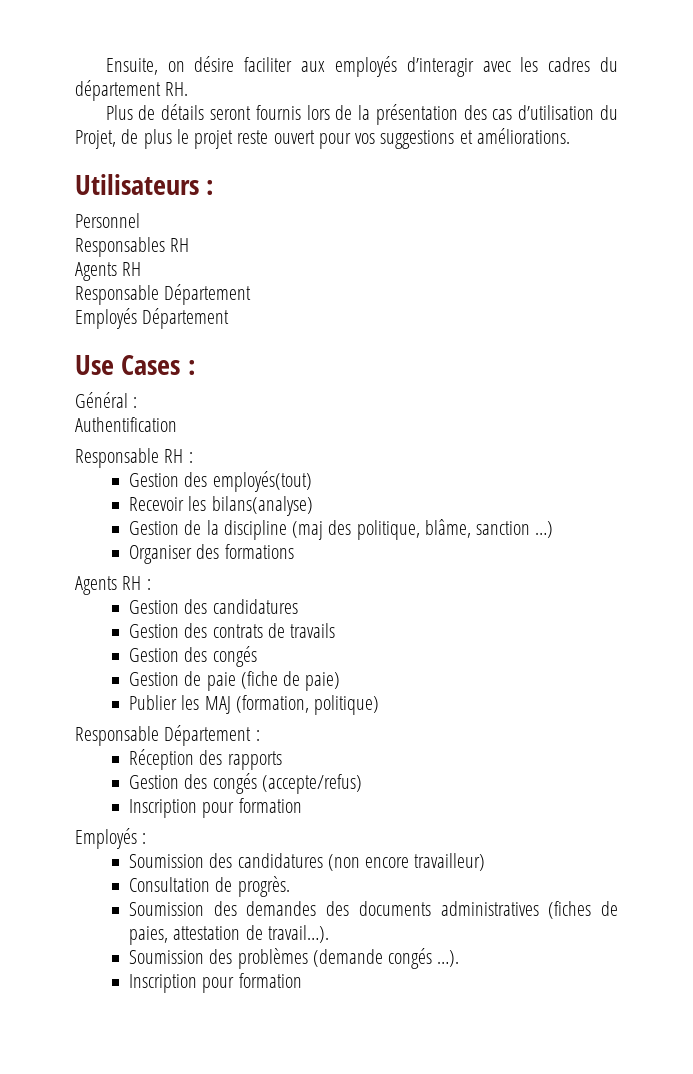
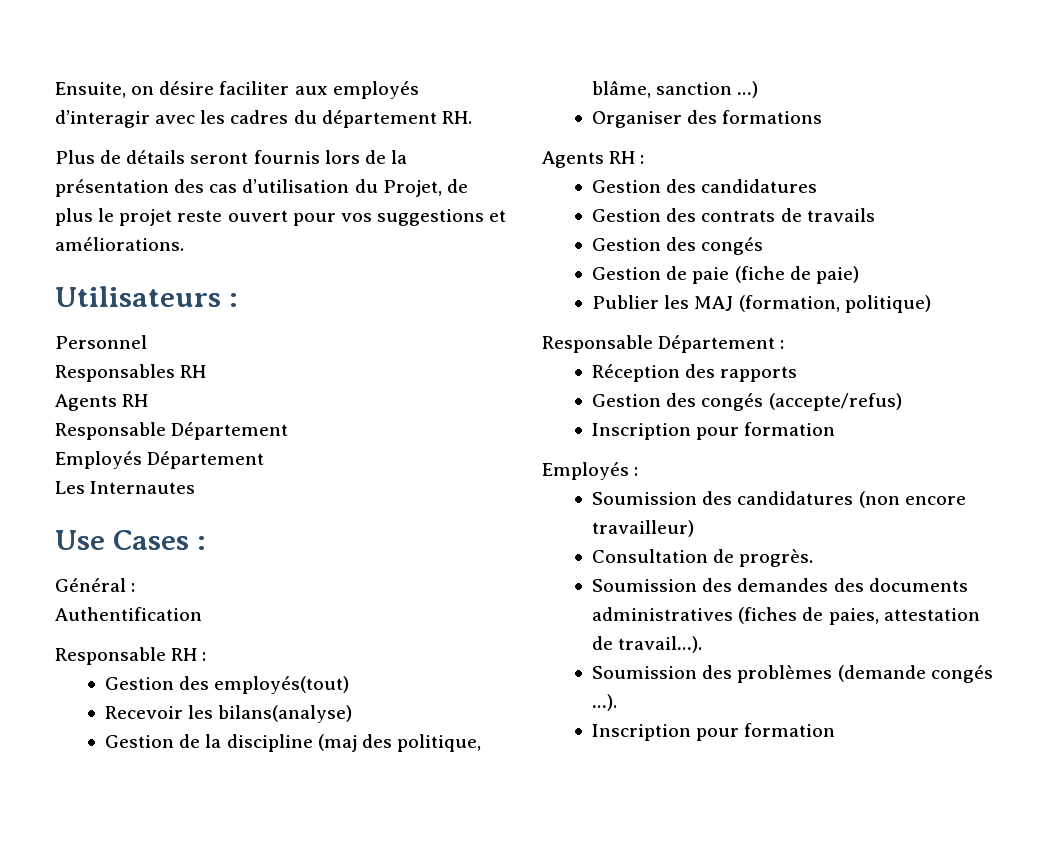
+ Les Internautes

